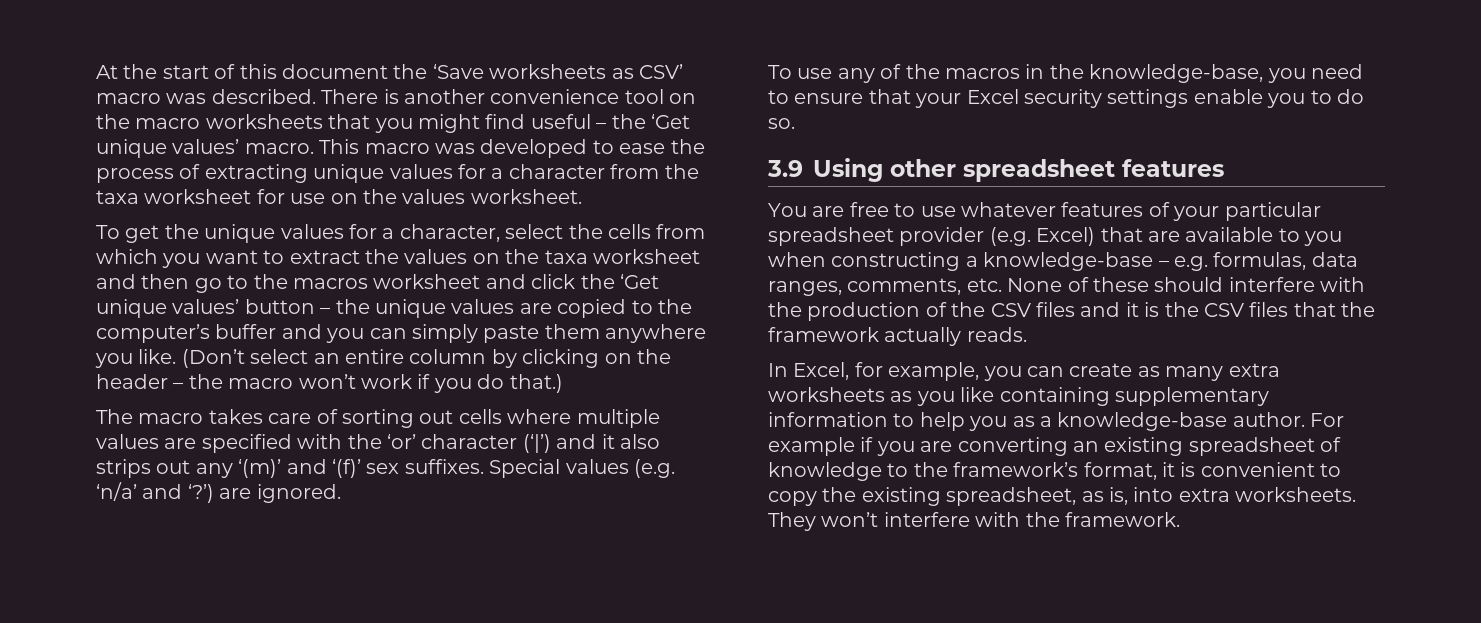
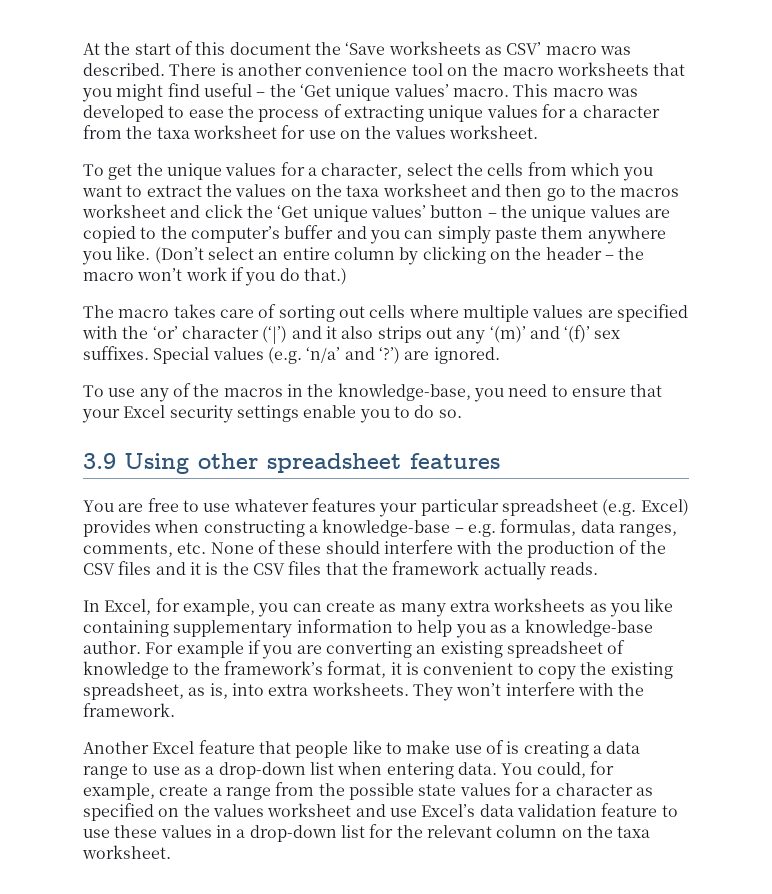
- You are free to use whatever features of your particular spreadsheet provider (e.g. Excel) that are available to you when constructing a knowledge-base – e.g. formulas, data ranges, comments, etc. None of these should interfere with the production of the CSV files and it is the CSV files that the framework actually reads.
+ You are free to use whatever features your particular spreadsheet (e.g. Excel) provides when constructing a knowledge-base – e.g. formulas, data ranges, comments, etc. None of these should interfere with the production of the CSV files and it is the CSV files that the framework actually reads.
+ Another Excel feature that people like to make use of is creating a data range to use as a drop-down list when entering data. You could, for example, create a range from the possible state values for a character as specified on the values worksheet and use Excel’s data validation feature to use these values in a drop-down list for the relevant column on the taxa worksheet.

